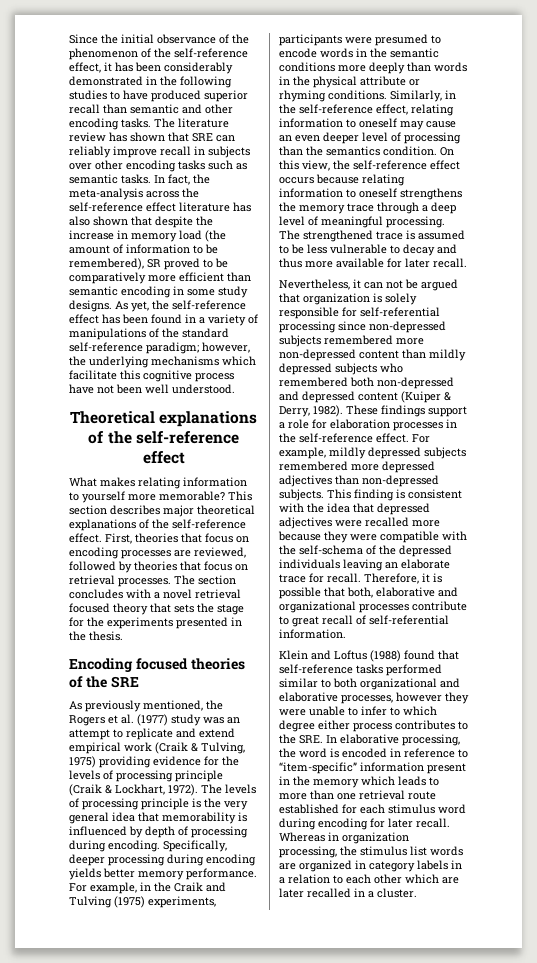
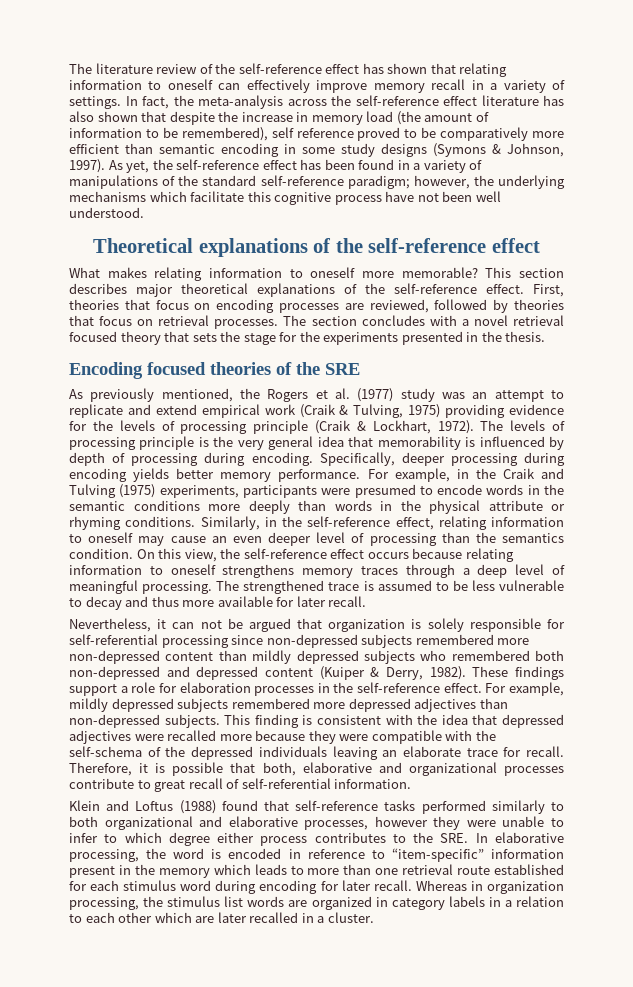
- Since the initial observance of the phenomenon of the self-reference effect, it has been considerably demonstrated in the following studies to have produced superior recall than semantic and other encoding tasks. The literature review has shown that SRE can reliably improve recall in subjects over other encoding tasks such as semantic tasks.
+ The literature review of the self-reference effect has shown that relating information to oneself can effectively improve memory recall in a variety of settings.
- In fact, the meta-analysis across the self-reference effect literature has also shown that despite the increase in memory load (the amount of information to be remembered), SR proved to be comparatively more efficient than semantic encoding in some study designs.
+ In fact, the meta-analysis across the self-reference effect literature has also shown that despite the increase in memory load (the amount of information to be remembered), self reference proved to be comparatively more efficient than semantic encoding in some study designs (Symons & Johnson, 1997).
- What makes relating information to yourself more memorable?
+ What makes relating information to oneself more memorable?
- On this view, the self-reference effect occurs because relating information to oneself strengthens the memory trace through a deep level of meaningful processing.
+ On this view, the self-reference effect occurs because relating information to oneself strengthens memory traces through a deep level of meaningful processing.
- Klein and Loftus (1988) found that self-reference tasks performed similar to both organizational and elaborative processes, however they were unable to infer to which degree either process contributes to the SRE. In elaborative processing, the word is encoded in reference to “item-specific” information present in the memory which leads to more than one retrieval route established for each stimulus word during encoding for later recall.
+ Klein and Loftus (1988) found that self-reference tasks performed similarly to both organizational and elaborative processes, however they were unable to infer to which degree either process contributes to the SRE. In elaborative processing, the word is encoded in reference to “item-specific” information present in the memory which leads to more than one retrieval route established for each stimulus word during encoding for later recall.

